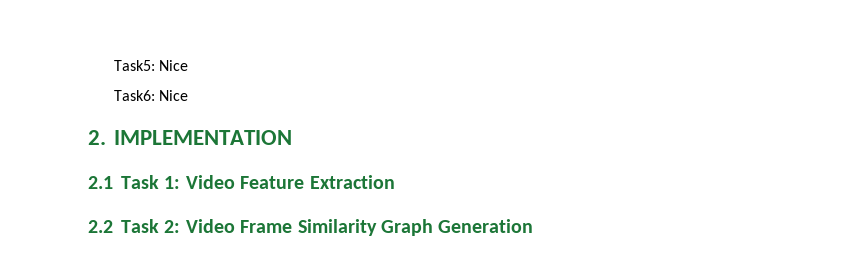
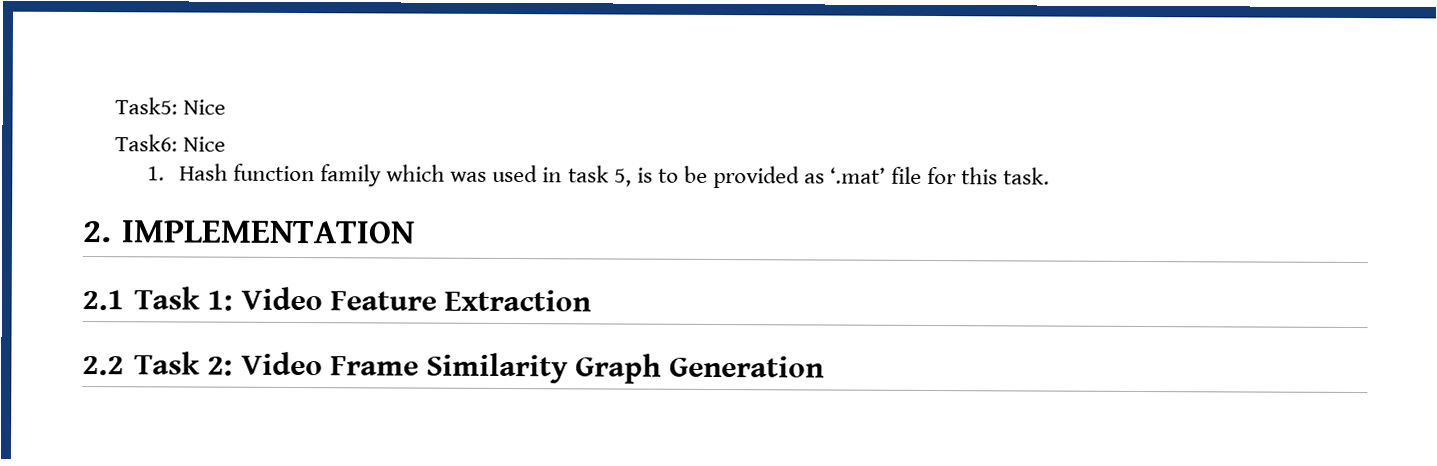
+ 1. Hash function family which was used in task 5, is to be provided as ‘.mat’ file for this task.

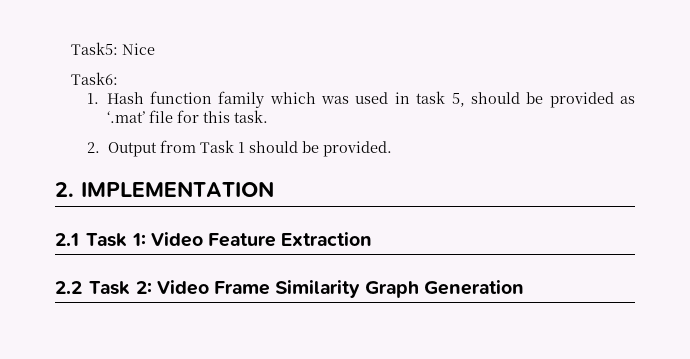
- Task6: Nice
+ Task6:
- 1. Hash function family which was used in task 5, is to be provided as ‘.mat’ file for this task.
+ 1. Hash function family which was used in task 5, should be provided as ‘.mat’ file for this task.
+ 2. Output from Task 1 should be provided.

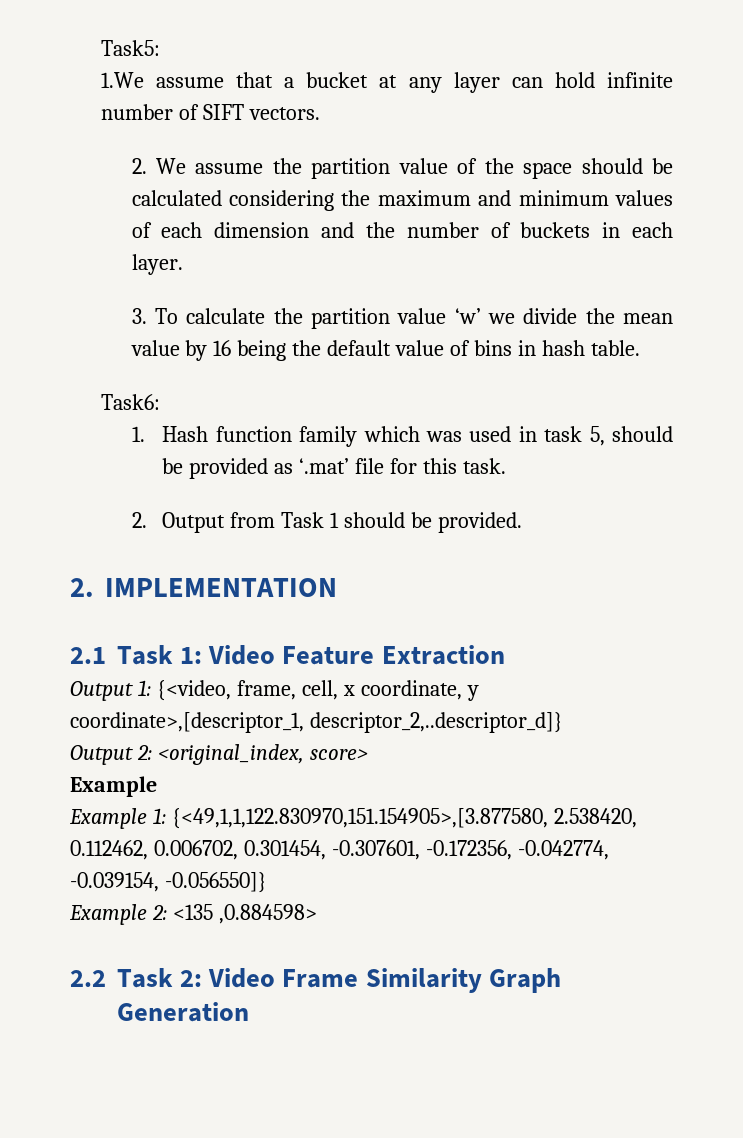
- Task5: Nice
+ Task5:
+ 1.We assume that a bucket at any layer can hold infinite number of SIFT vectors.
+ 2. We assume the partition value of the space should be calculated considering the maximum and minimum values of each dimension and the number of buckets in each layer.
+ 3. To calculate the partition value ‘w’ we divide the mean value by 16 being the default value of bins in hash table.
+ Output 1: {<video, frame, cell, x coordinate, y coordinate>,[descriptor_1, descriptor_2,..descriptor_d]}
+ Output 2: <original_index, score>
+ Example
+ Example 1: {<49,1,1,122.830970,151.154905>,[3.877580, 2.538420, 0.112462, 0.006702, 0.301454, -0.307601, -0.172356, -0.042774, -0.039154, -0.056550]}
+ Example 2: <135 ,0.884598>

